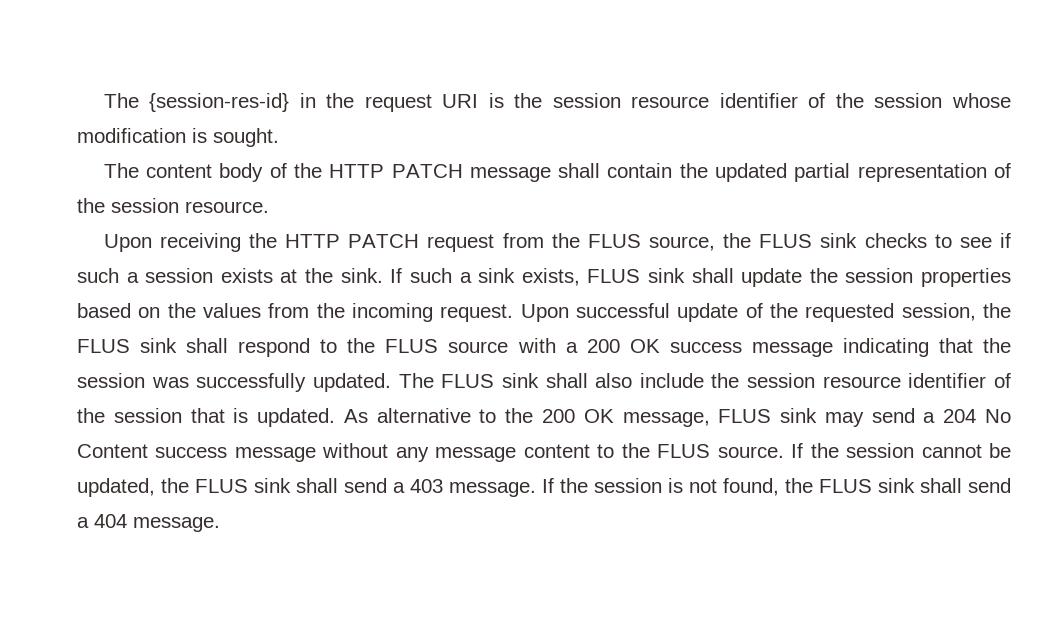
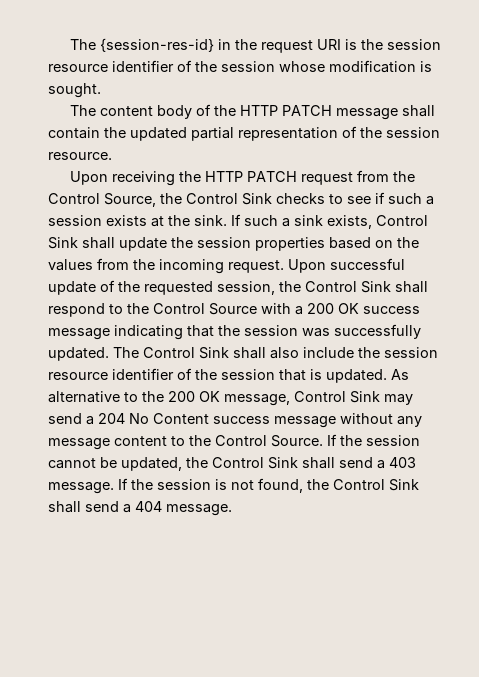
- Upon receiving the HTTP PATCH request from the FLUS source, the FLUS sink checks to see if such a session exists at the sink.
+ Upon receiving the HTTP PATCH request from the Control Source, the Control Sink checks to see if such a session exists at the sink.
- If such a sink exists, FLUS sink shall update the session properties based on the values from the incoming request.
+ If such a sink exists, Control Sink shall update the session properties based on the values from the incoming request.
- Upon successful update of the requested session, the FLUS sink shall respond to the FLUS source with a 200 OK success message indicating that the session was successfully updated.
+ Upon successful update of the requested session, the Control Sink shall respond to the Control Source with a 200 OK success message indicating that the session was successfully updated.
- The FLUS sink shall also include the session resource identifier of the session that is updated.
+ The Control Sink shall also include the session resource identifier of the session that is updated.
- As alternative to the 200 OK message, FLUS sink may send a 204 No Content success message without any message content to the FLUS source.
+ As alternative to the 200 OK message, Control Sink may send a 204 No Content success message without any message content to the Control Source.
- If the session cannot be updated, the FLUS sink shall send a 403 message.
+ If the session cannot be updated, the Control Sink shall send a 403 message.
- If the session is not found, the FLUS sink shall send a 404 message.
+ If the session is not found, the Control Sink shall send a 404 message.

